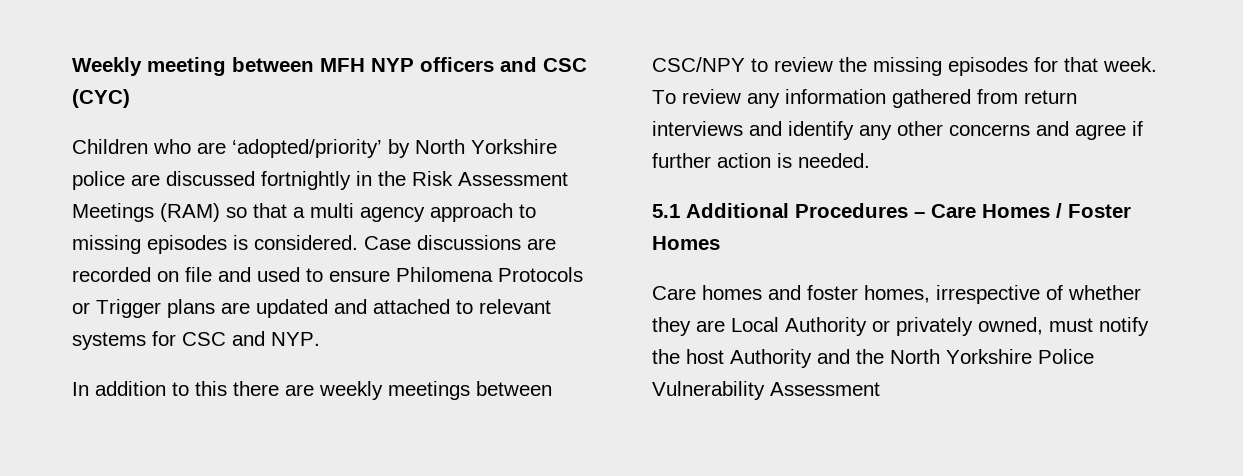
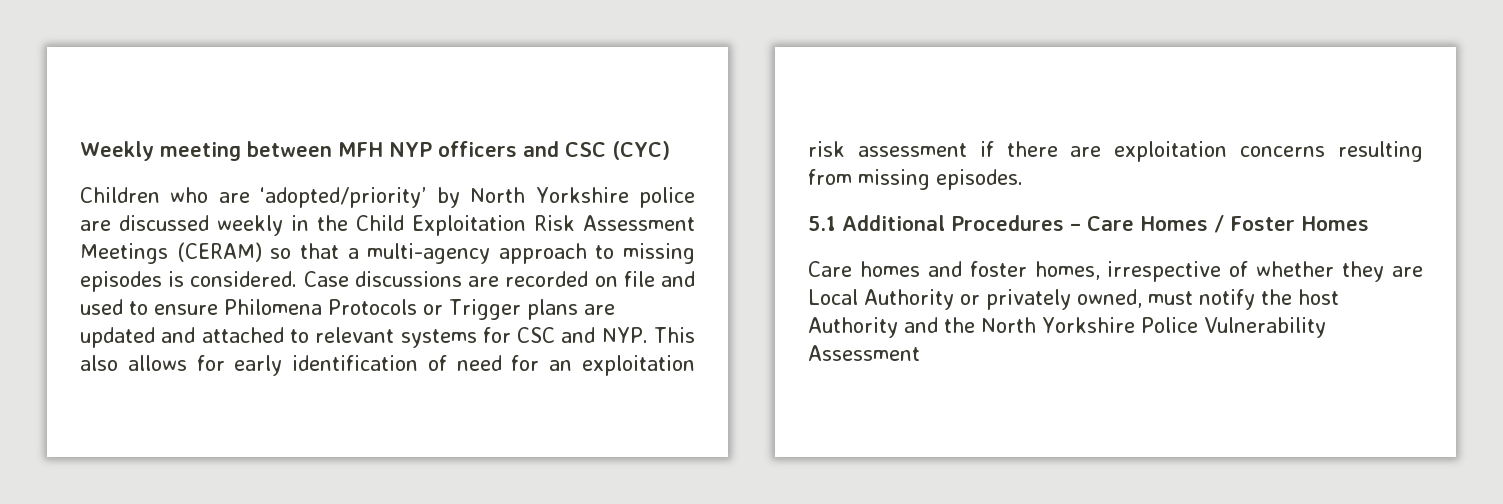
- Children who are ‘adopted/priority’ by North Yorkshire police are discussed fortnightly in the Risk Assessment Meetings (RAM) so that a multi agency approach to missing episodes is considered.
+ Children who are ‘adopted/priority’ by North Yorkshire police are discussed weekly in the Child Exploitation Risk Assessment Meetings (CERAM) so that a multi-agency approach to missing episodes is considered.
- Case discussions are recorded on file and used to ensure Philomena Protocols or Trigger plans are updated and attached to relevant systems for CSC and NYP.
- In addition to this there are weekly meetings between CSC/NPY to review the missing episodes for that week. To review any information gathered from return interviews and identify any other concerns and agree if further action is needed.
+ Case discussions are recorded on file and used to ensure Philomena Protocols or Trigger plans are updated and attached to relevant systems for CSC and NYP. This also allows for early identification of need for an exploitation risk assessment if there are exploitation concerns resulting from missing episodes.

